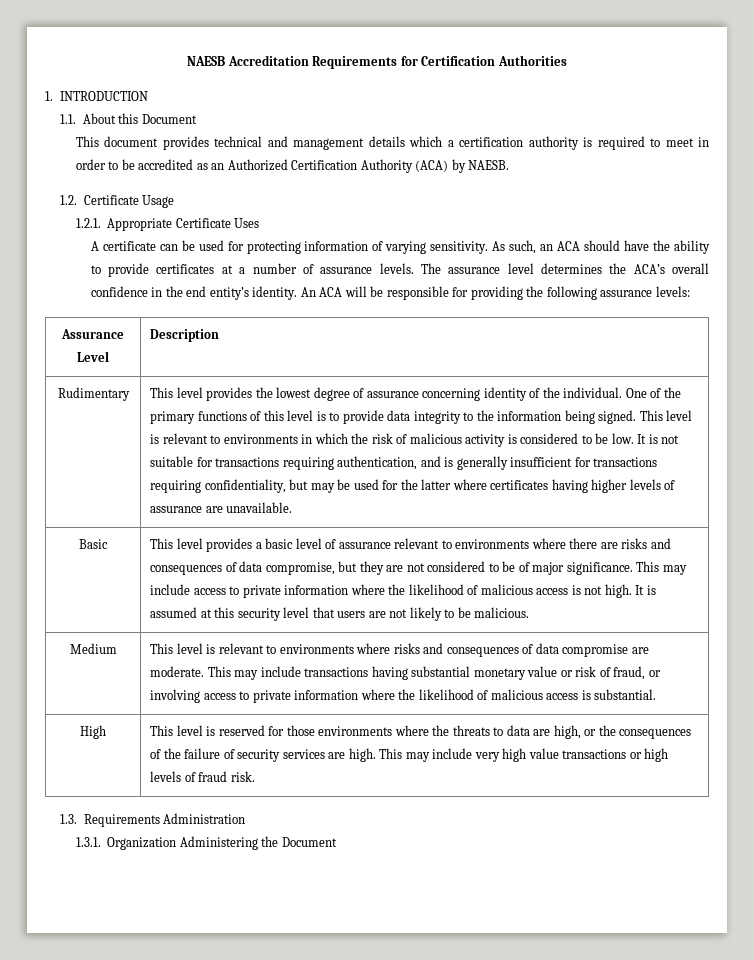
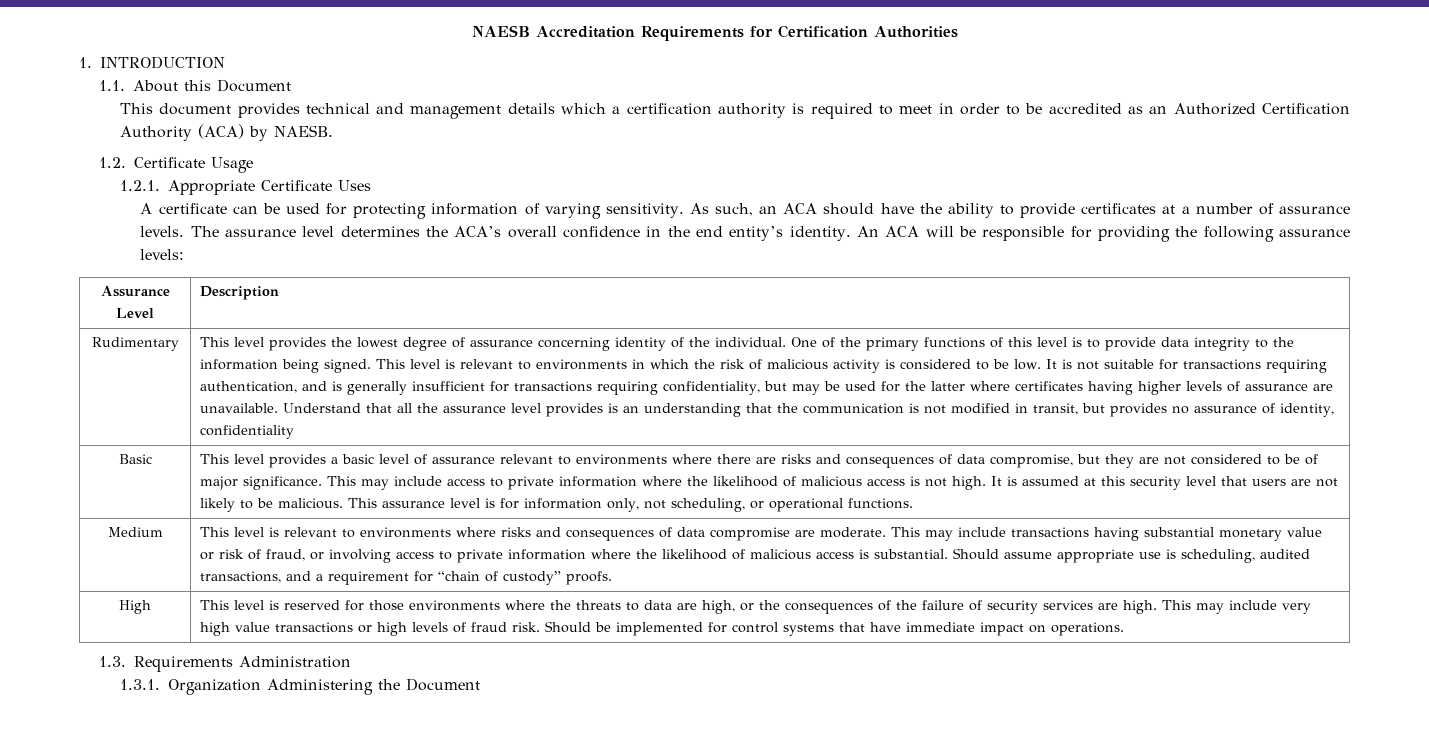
+ Understand that all the assurance level provides is an understanding that the communication is not modified in transit, but provides no assurance of identity, confidentiality
+ This assurance level is for information only, not scheduling, or operational functions.
+ Should assume appropriate use is scheduling, audited transactions, and a requirement for “chain of custody” proofs.
+ Should be implemented for control systems that have immediate impact on operations.

